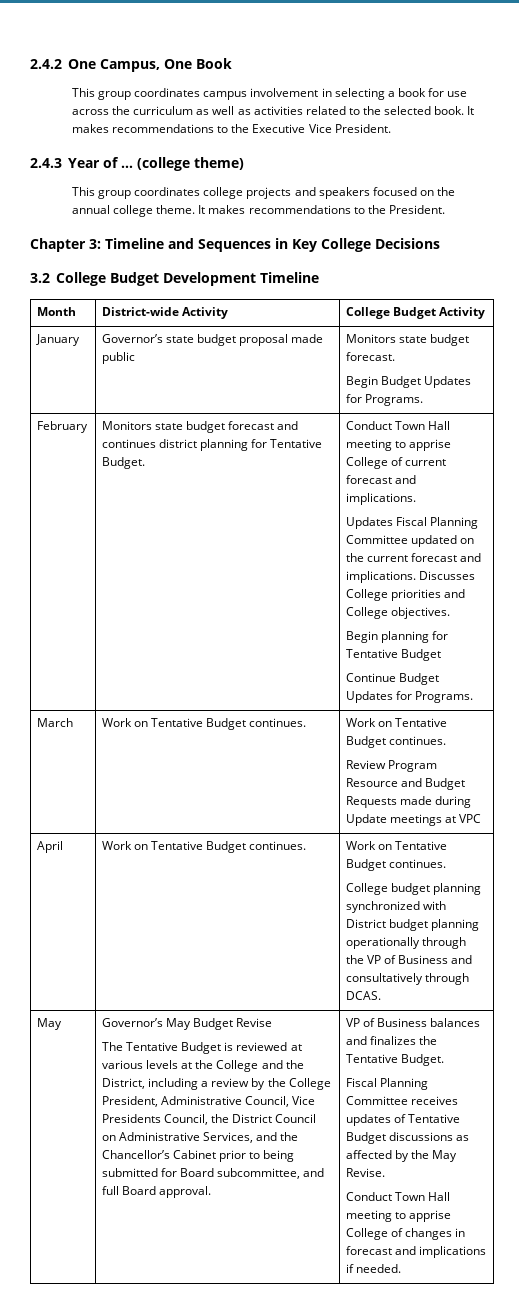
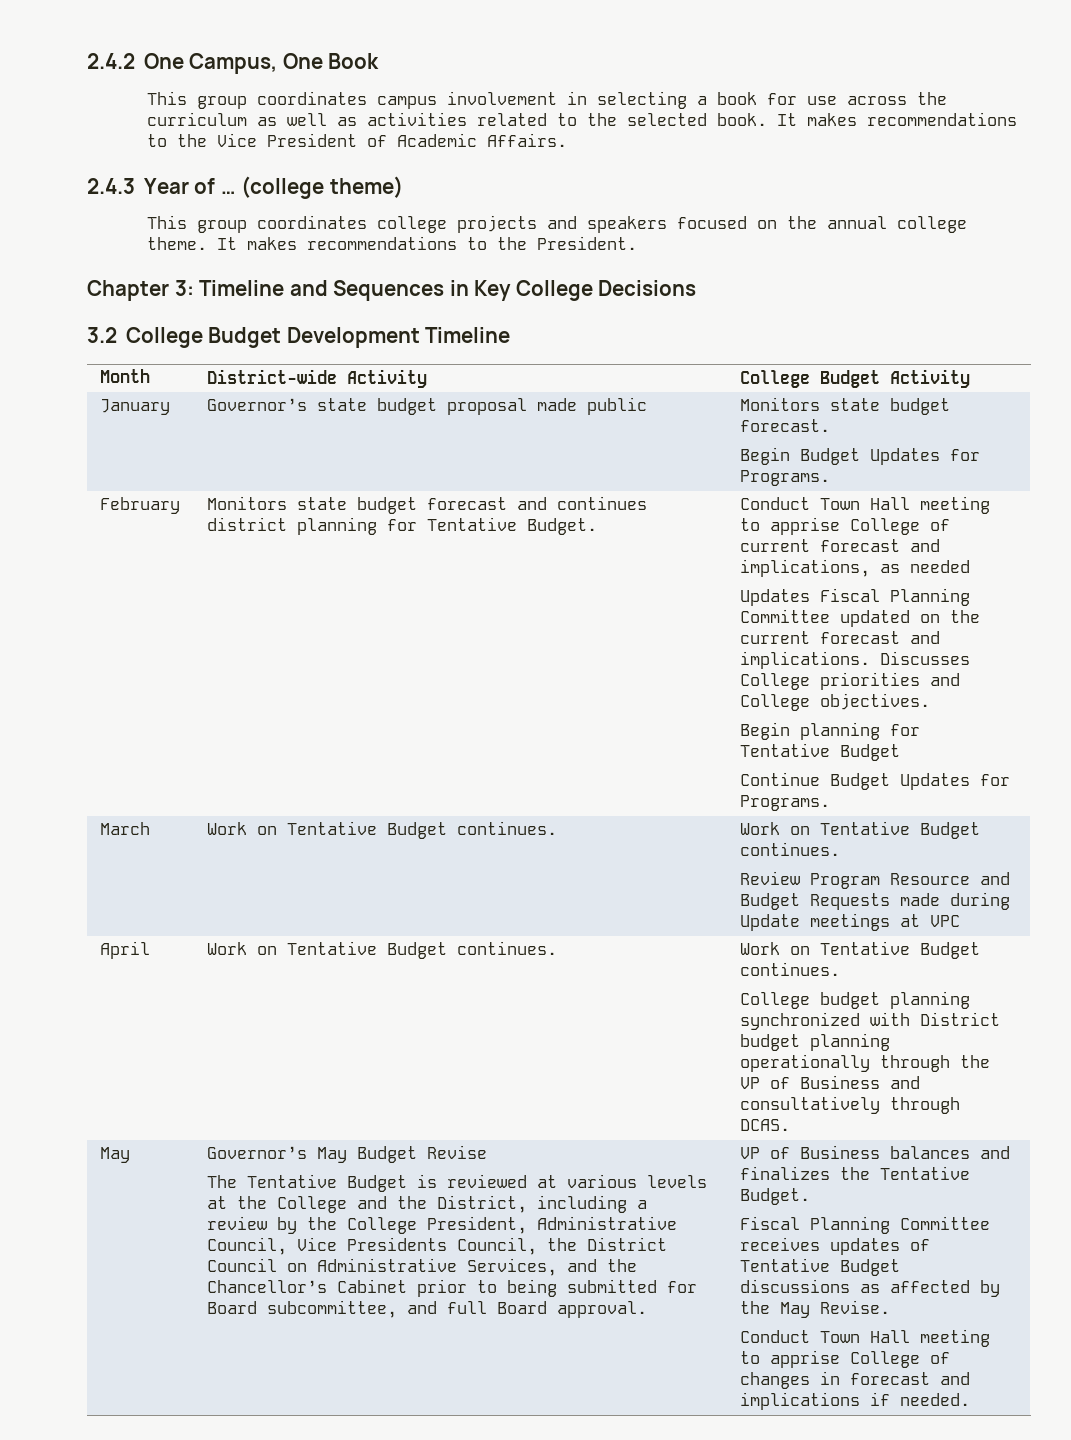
- It makes recommendations to the Executive Vice President.
+ It makes recommendations to the Vice President of Academic Affairs.
- Conduct Town Hall meeting to apprise College of current forecast and implications.
+ Conduct Town Hall meeting to apprise College of current forecast and implications, as needed

